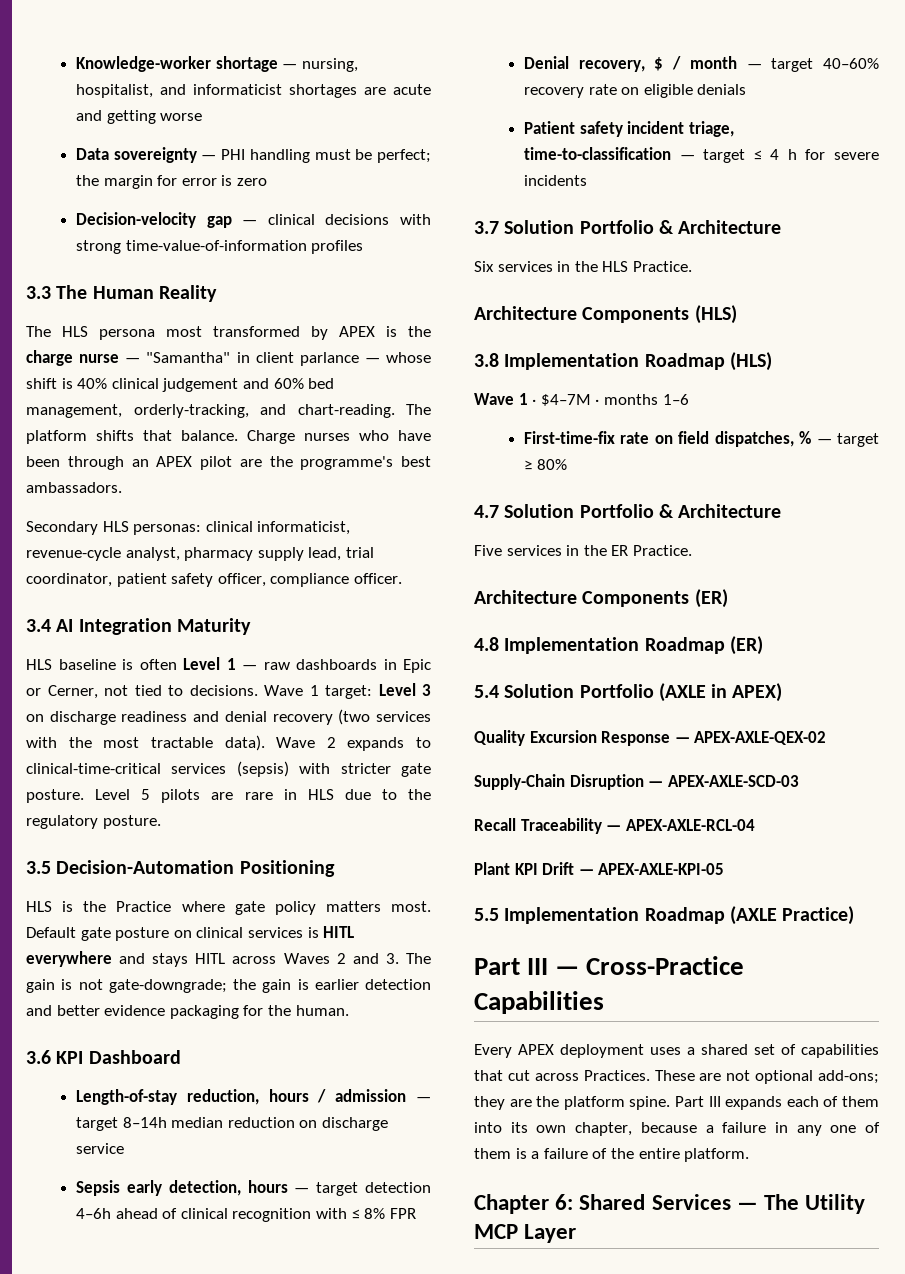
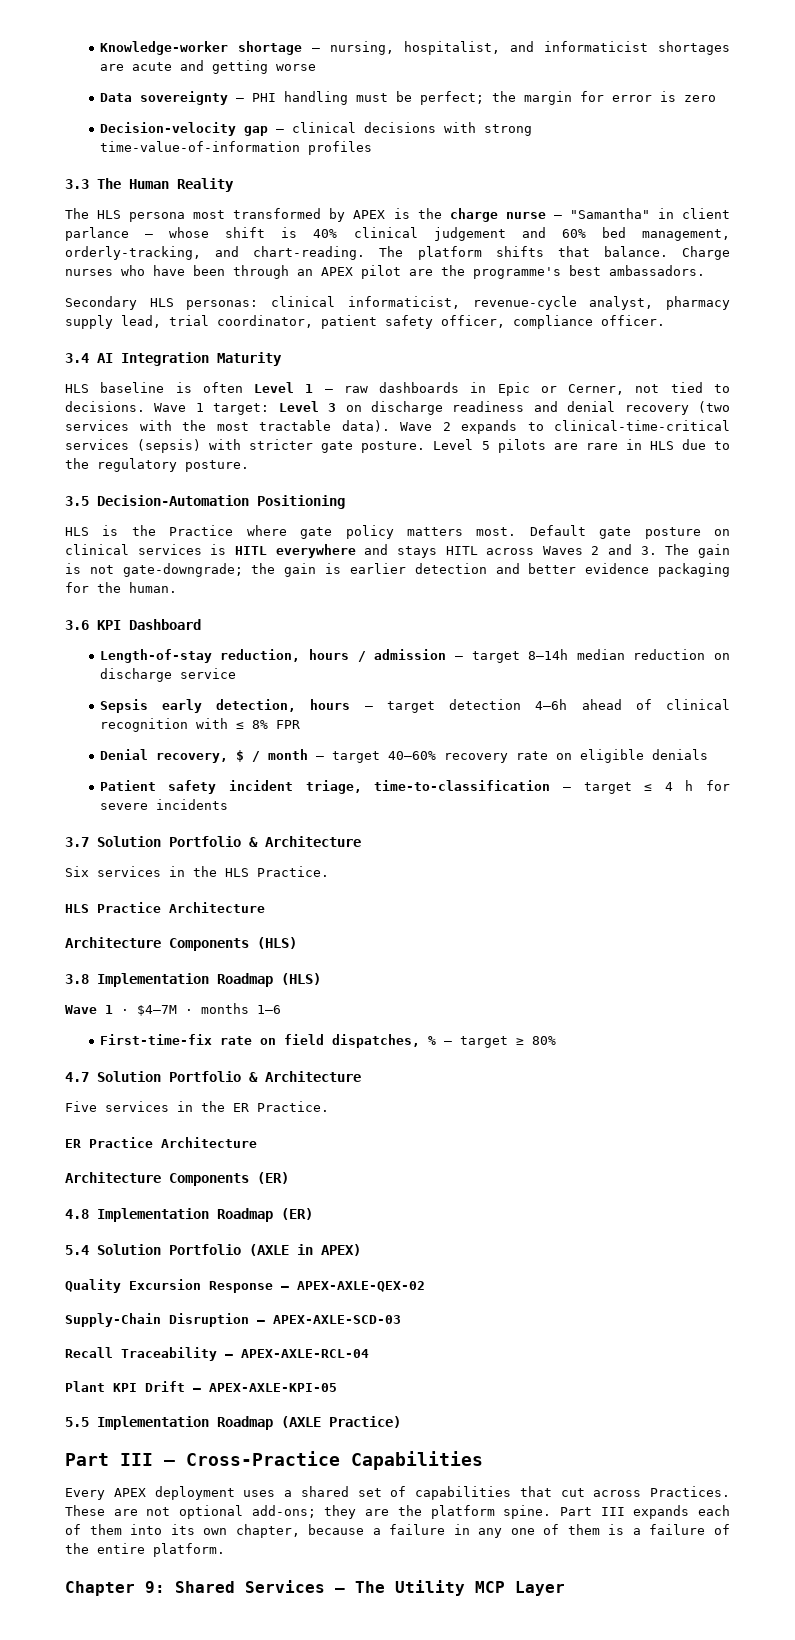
+ HLS Practice Architecture
+ ER Practice Architecture
- Chapter 6: Shared Services — The Utility MCP Layer
+ Chapter 9: Shared Services — The Utility MCP Layer

